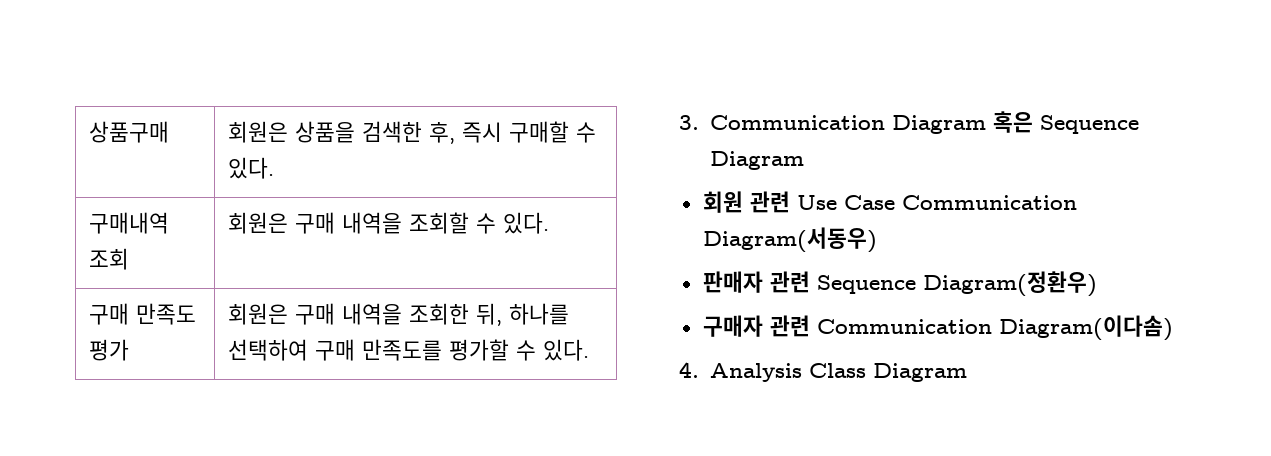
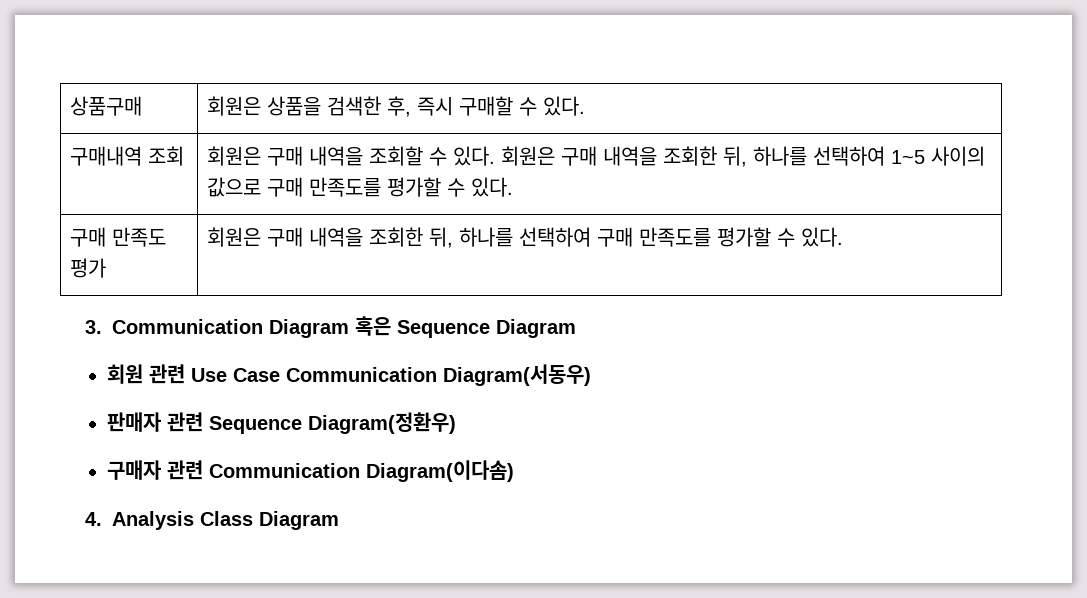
- 구매내역 조회 | 회원은 구매 내역을 조회할 수 있다.
+ 구매내역 조회 | 회원은 구매 내역을 조회할 수 있다. 회원은 구매 내역을 조회한 뒤, 하나를 선택하여 1~5 사이의 값으로 구매 만족도를 평가할 수 있다.

